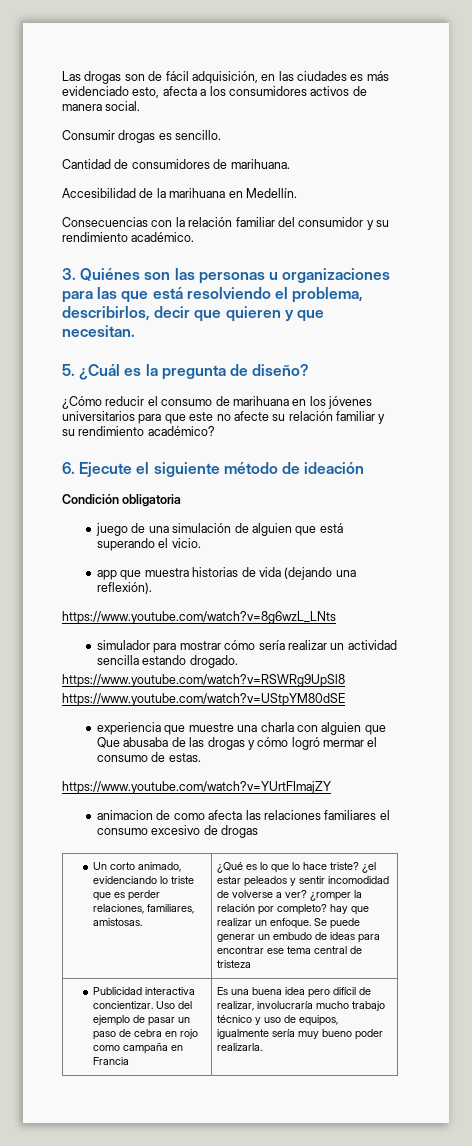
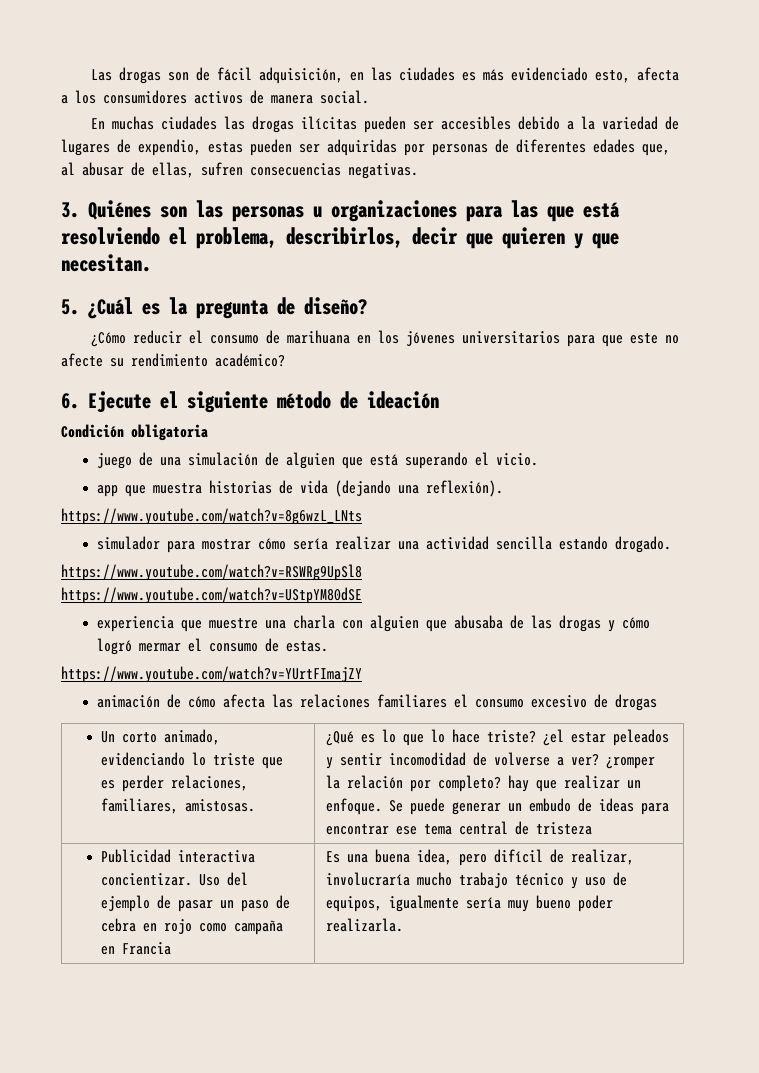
- Consumir drogas es sencillo.
- Cantidad de consumidores de marihuana.
- Accesibilidad de la marihuana en Medellín.
- Consecuencias con la relación familiar del consumidor y su rendimiento académico.
+ En muchas ciudades las drogas ilícitas pueden ser accesibles debido a la variedad de lugares de expendio, estas pueden ser adquiridas por personas de diferentes edades que, al abusar de ellas, sufren consecuencias negativas.
- ¿Cómo reducir el consumo de marihuana en los jóvenes universitarios para que este no afecte su relación familiar y su rendimiento académico?
+ ¿Cómo reducir el consumo de marihuana en los jóvenes universitarios para que este no afecte su rendimiento académico?
- simulador para mostrar cómo sería realizar un actividad sencilla estando drogado.
+ simulador para mostrar cómo sería realizar una actividad sencilla estando drogado.
- experiencia que muestre una charla con alguien que Que abusaba de las drogas y cómo logró mermar el consumo de estas.
+ experiencia que muestre una charla con alguien que abusaba de las drogas y cómo logró mermar el consumo de estas.
- animacion de como afecta las relaciones familiares el consumo excesivo de drogas
+ animación de cómo afecta las relaciones familiares el consumo excesivo de drogas
- Publicidad interactiva concientizar. Uso del ejemplo de pasar un paso de cebra en rojo como campaña en Francia | Es una buena idea pero difícil de realizar, involucraría mucho trabajo técnico y uso de equipos, igualmente sería muy bueno poder realizarla.
+ Publicidad interactiva concientizar. Uso del ejemplo de pasar un paso de cebra en rojo como campaña en Francia | Es una buena idea, pero difícil de realizar, involucraría mucho trabajo técnico y uso de equipos, igualmente sería muy bueno poder realizarla.

